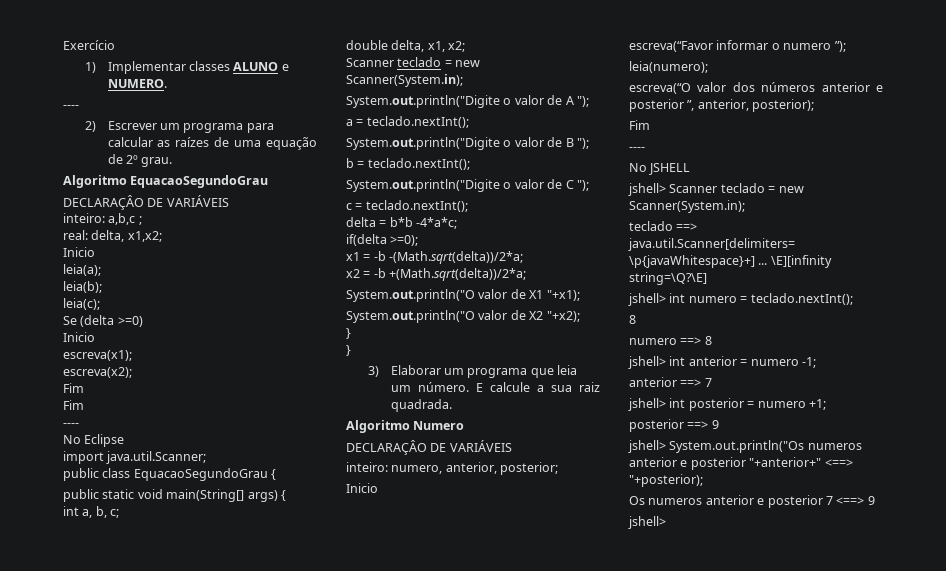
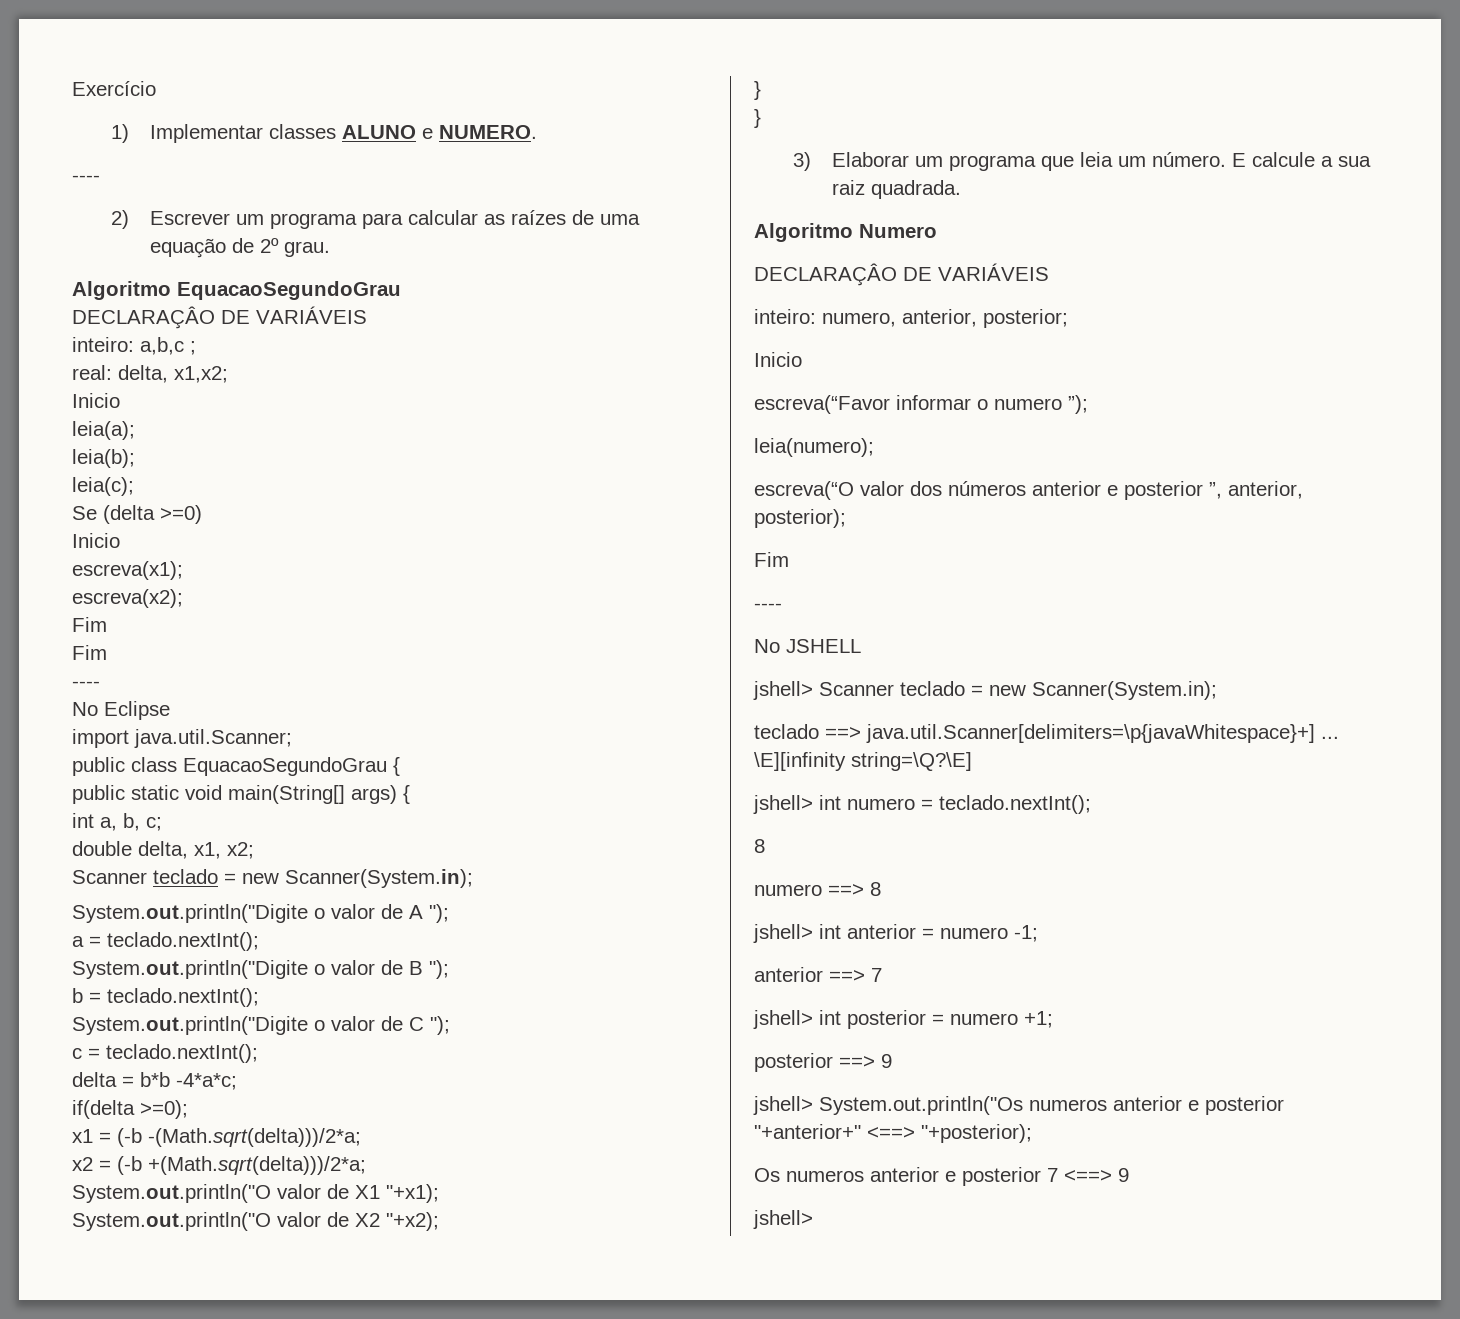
- x1 = -b -(Math.sqrt(delta))/2*a;
+ x1 = (-b -(Math.sqrt(delta)))/2*a;
- x2 = -b +(Math.sqrt(delta))/2*a;
+ x2 = (-b +(Math.sqrt(delta)))/2*a;

